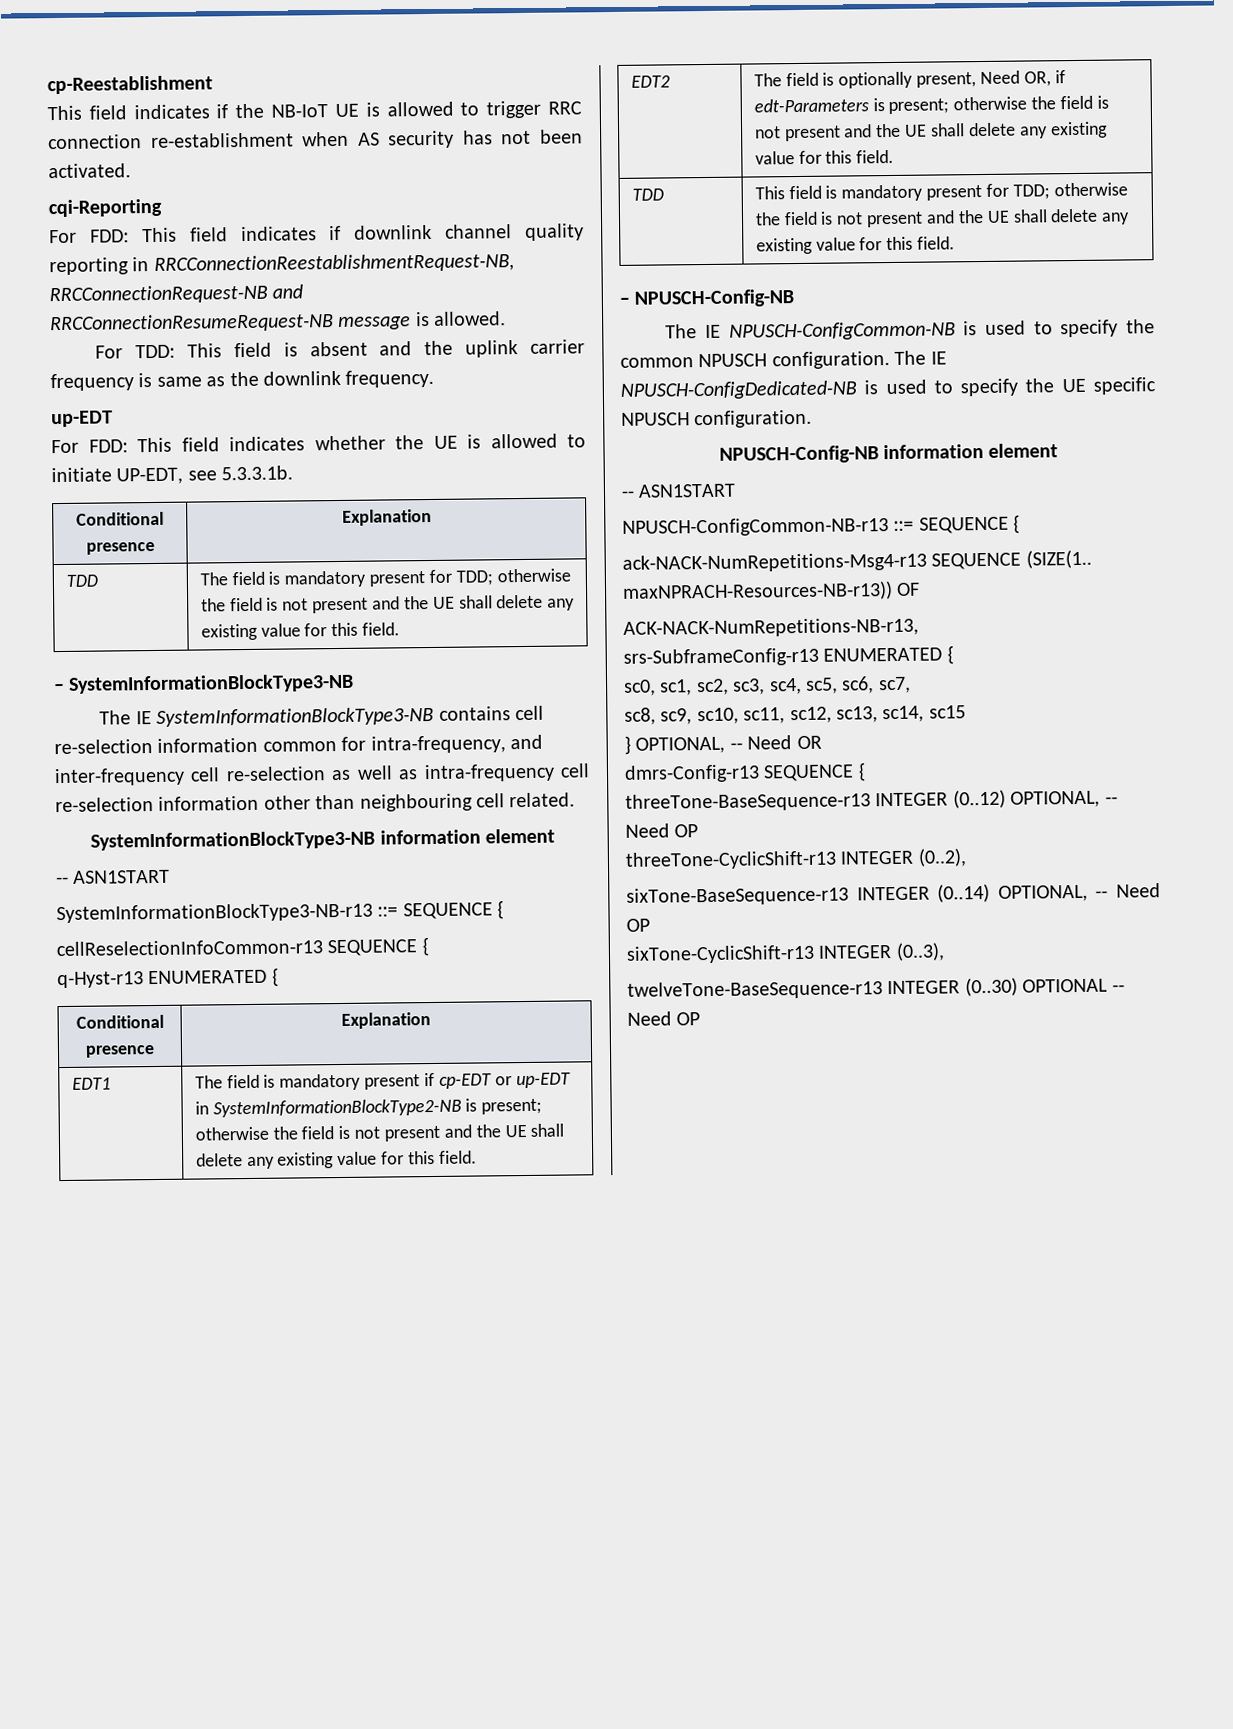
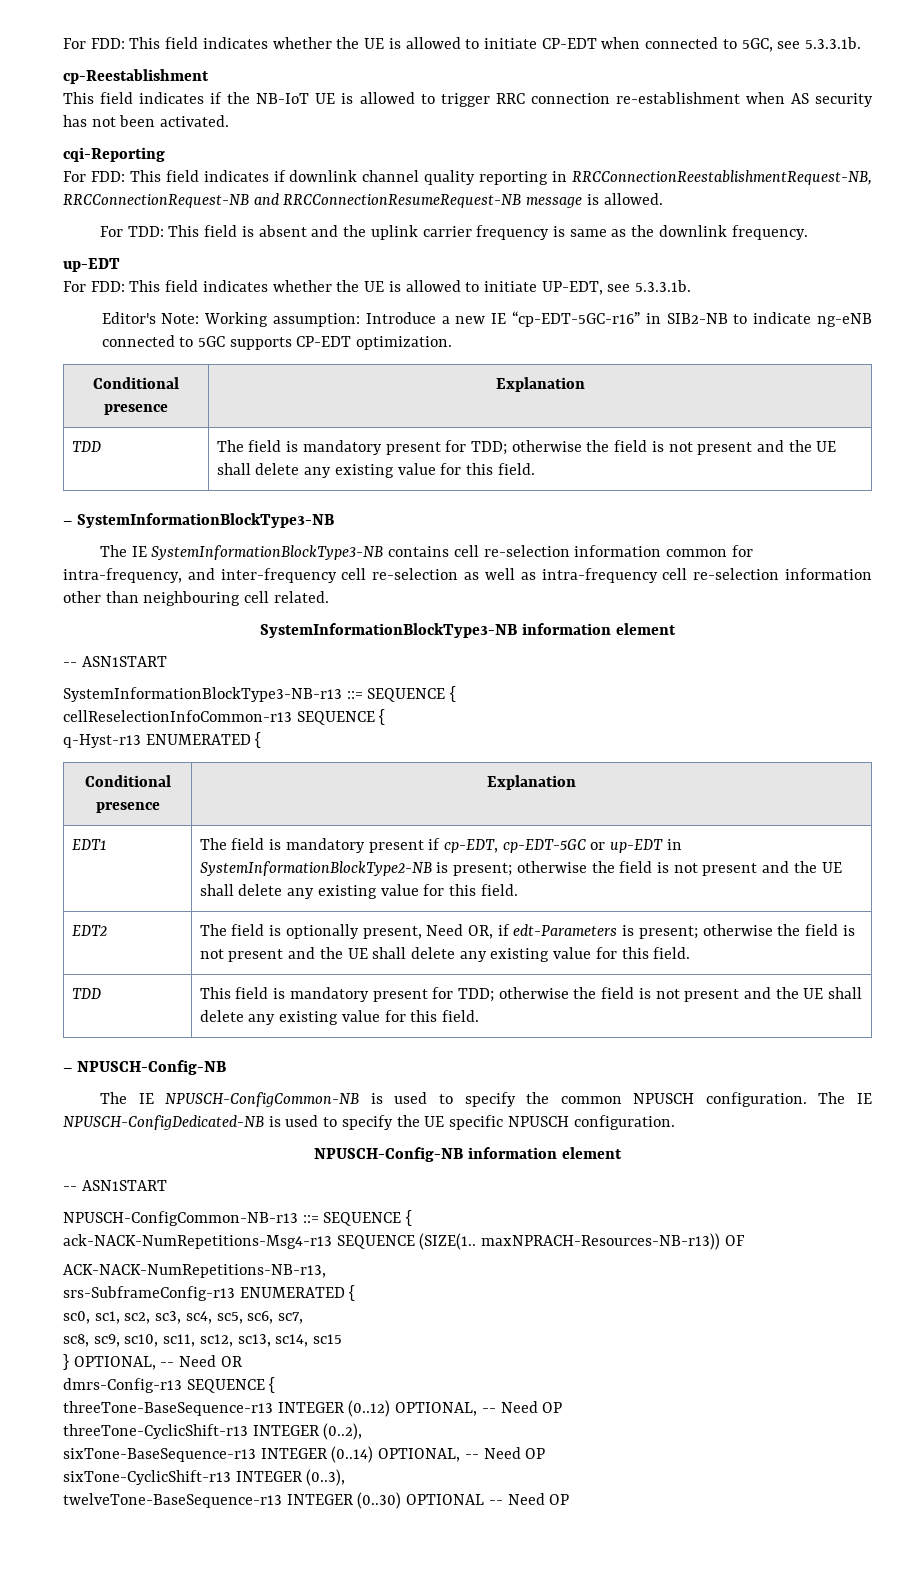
+ For FDD: This field indicates whether the UE is allowed to initiate CP-EDT when connected to 5GC, see 5.3.3.1b.
+ Editor's Note: Working assumption: Introduce a new IE “cp-EDT-5GC-r16” in SIB2-NB to indicate ng-eNB connected to 5GC supports CP-EDT optimization.
- EDT1 | The field is mandatory present if cp-EDT or up-EDT in SystemInformationBlockType2-NB is present; otherwise the field is not present and the UE shall delete any existing value for this field.
+ EDT1 | The field is mandatory present if cp-EDT, cp-EDT-5GC or up-EDT in SystemInformationBlockType2-NB is present; otherwise the field is not present and the UE shall delete any existing value for this field.

